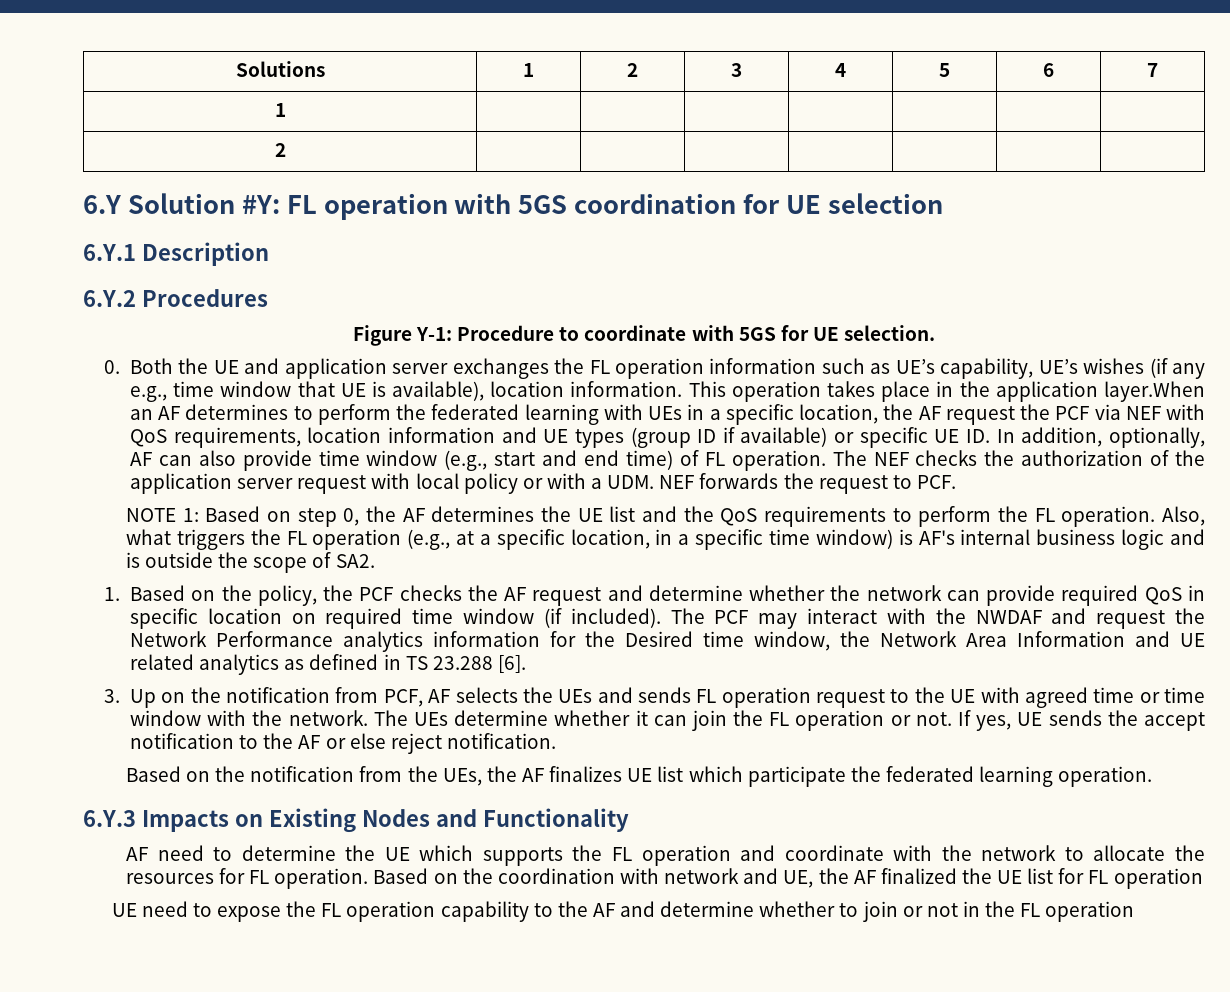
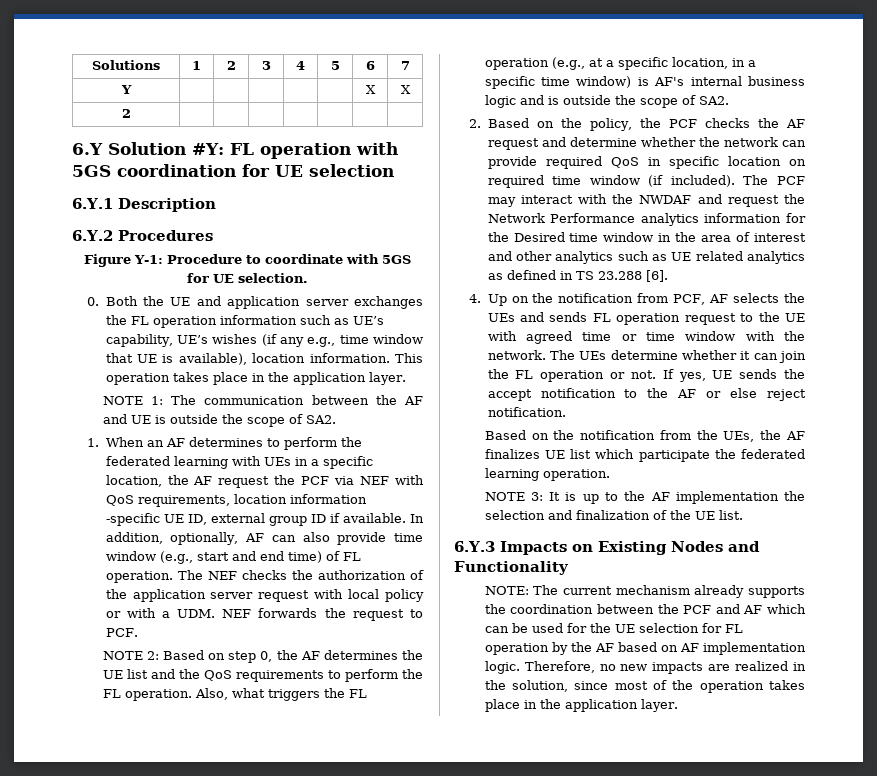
- 1 | | | | | | |
+ Y | | | | | | X | X
- This operation takes place in the application layer.When an AF determines to perform the federated learning with UEs in a specific location, the AF request the PCF via NEF with QoS requirements, location information and UE types (group ID if available) or specific UE ID. In addition, optionally, AF can also provide time window (e.g., start and end time) of FL operation.
+ This operation takes place in the application layer.
+ NOTE 1: The communication between the AF and UE is outside the scope of SA2.
+ 1. When an AF determines to perform the federated learning with UEs in a specific location, the AF request the PCF via NEF with QoS requirements, location information -specific UE ID, external group ID if available. In addition, optionally, AF can also provide time window (e.g., start and end time) of FL operation.
- NOTE 1: Based on step 0, the AF determines the UE list and the QoS requirements to perform the FL operation.
+ NOTE 2: Based on step 0, the AF determines the UE list and the QoS requirements to perform the FL operation.
- 1. Based on the policy, the PCF checks the AF request and determine whether the network can provide required QoS in specific location on required time window (if included).
+ 2. Based on the policy, the PCF checks the AF request and determine whether the network can provide required QoS in specific location on required time window (if included).
- The PCF may interact with the NWDAF and request the Network Performance analytics information for the Desired time window, the Network Area Information and UE related analytics as defined in TS 23.288 [6].
+ The PCF may interact with the NWDAF and request the Network Performance analytics information for the Desired time window in the area of interest and other analytics such as UE related analytics as defined in TS 23.288 [6].
- 3. Up on the notification from PCF, AF selects the UEs and sends FL operation request to the UE with agreed time or time window with the network.
+ 4. Up on the notification from PCF, AF selects the UEs and sends FL operation request to the UE with agreed time or time window with the network.
+ NOTE 3: It is up to the AF implementation the selection and finalization of the UE list.
- AF need to determine the UE which supports the FL operation and coordinate with the network to allocate the resources for FL operation. Based on the coordination with network and UE, the AF finalized the UE list for FL operation
- UE need to expose the FL operation capability to the AF and determine whether to join or not in the FL operation
+ NOTE: The current mechanism already supports the coordination between the PCF and AF which can be used for the UE selection for FL operation by the AF based on AF implementation logic. Therefore, no new impacts are realized in the solution, since most of the operation takes place in the application layer.

